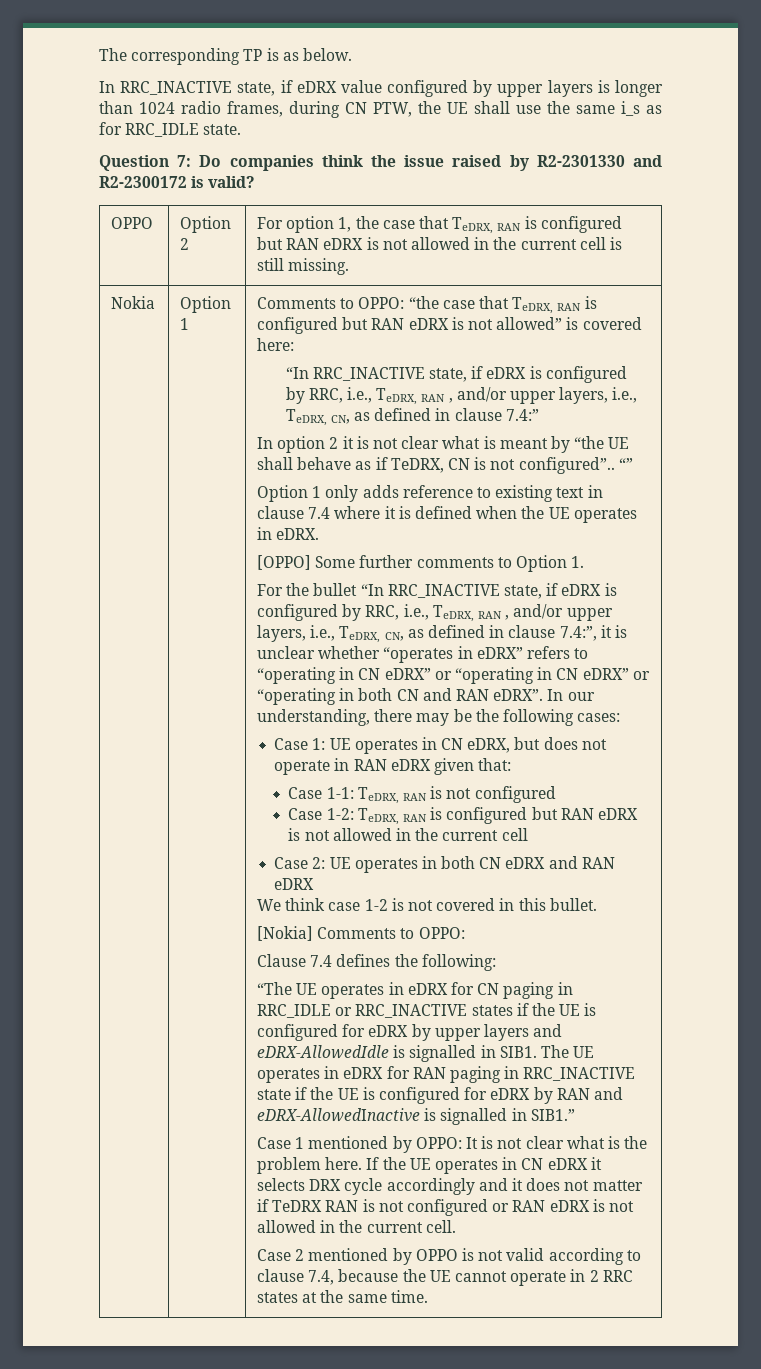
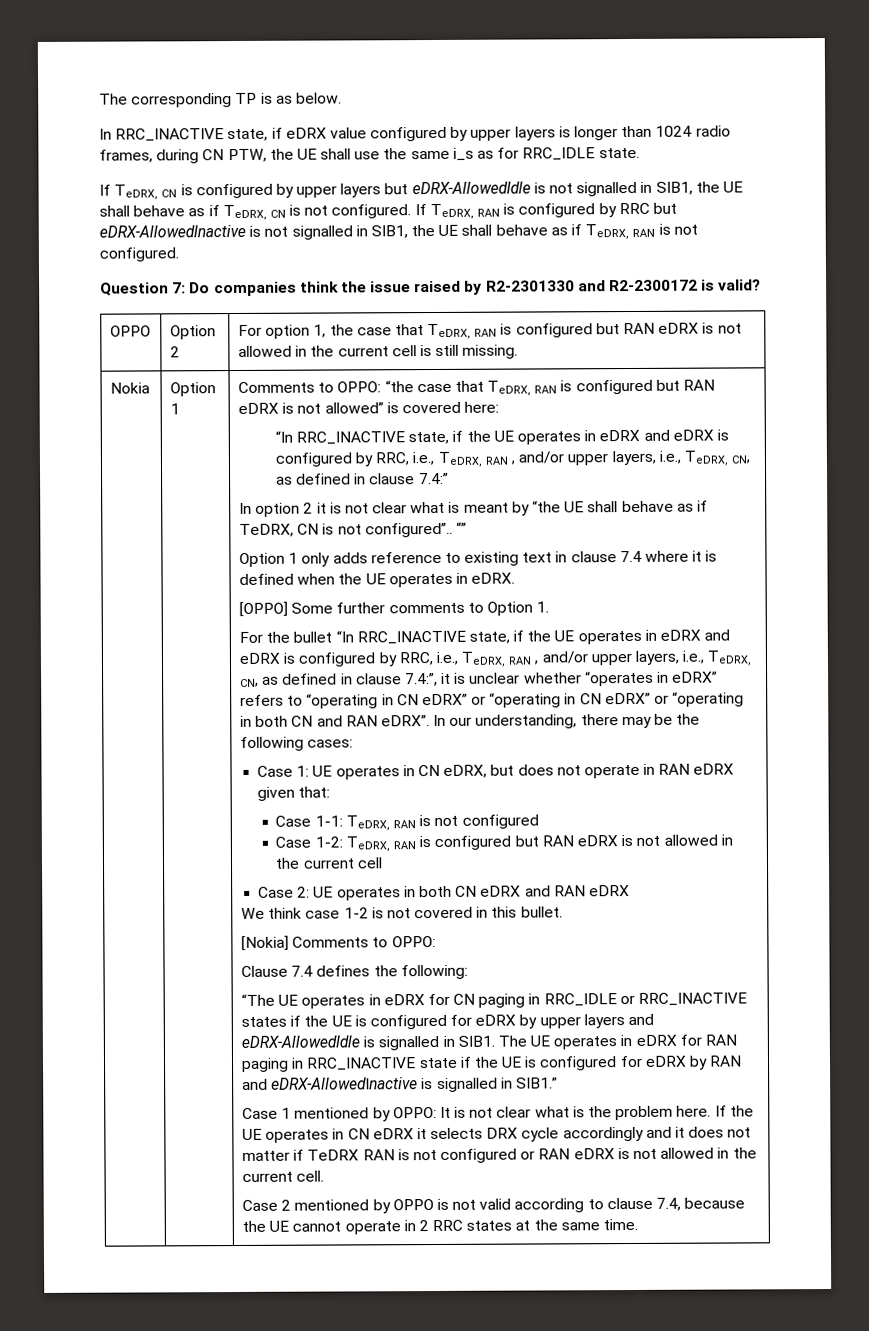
+ If TeDRX, CN is configured by upper layers but eDRX-AllowedIdle is not signalled in SIB1, the UE shall behave as if TeDRX, CN is not configured. If TeDRX, RAN is configured by RRC but eDRX-AllowedInactive is not signalled in SIB1, the UE shall behave as if TeDRX, RAN is not configured.
- “In RRC_INACTIVE state, if eDRX is configured by RRC, i.e., TeDRX, RAN , and/or upper layers, i.e., TeDRX, CN, as defined in clause 7.4:”
+ “In RRC_INACTIVE state, if the UE operates in eDRX and eDRX is configured by RRC, i.e., TeDRX, RAN , and/or upper layers, i.e., TeDRX, CN, as defined in clause 7.4:”
- For the bullet “In RRC_INACTIVE state, if eDRX is configured by RRC, i.e., TeDRX, RAN , and/or upper layers, i.e., TeDRX, CN, as defined in clause 7.4:”, it is unclear whether “operates in eDRX” refers to “operating in CN eDRX” or “operating in CN eDRX” or “operating in both CN and RAN eDRX”.
+ For the bullet “In RRC_INACTIVE state, if the UE operates in eDRX and eDRX is configured by RRC, i.e., TeDRX, RAN , and/or upper layers, i.e., TeDRX, CN, as defined in clause 7.4:”, it is unclear whether “operates in eDRX” refers to “operating in CN eDRX” or “operating in CN eDRX” or “operating in both CN and RAN eDRX”.

